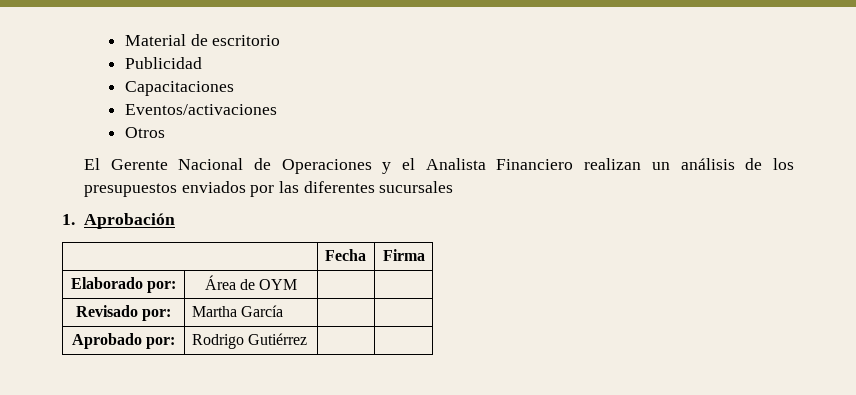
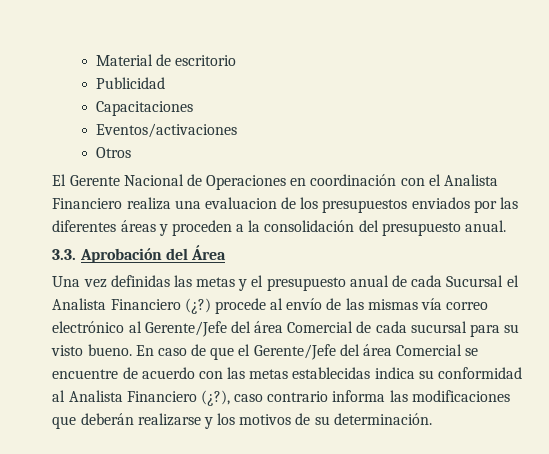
- El Gerente Nacional de Operaciones y el Analista Financiero realizan un análisis de los presupuestos enviados por las diferentes sucursales
- 1. Aprobación
- | Fecha | Firma
- Elaborado por: | Área de OYM | |
- Revisado por: | Martha García | |
- Aprobado por: | Rodrigo Gutiérrez | |
+ El Gerente Nacional de Operaciones en coordinación con el Analista Financiero realiza una evaluacion de los presupuestos enviados por las diferentes áreas y proceden a la consolidación del presupuesto anual.
+ 3.3. Aprobación del Área
+ Una vez definidas las metas y el presupuesto anual de cada Sucursal el Analista Financiero (¿?) procede al envío de las mismas vía correo electrónico al Gerente/Jefe del área Comercial de cada sucursal para su visto bueno. En caso de que el Gerente/Jefe del área Comercial se encuentre de acuerdo con las metas establecidas indica su conformidad al Analista Financiero (¿?), caso contrario informa las modificaciones que deberán realizarse y los motivos de su determinación.

